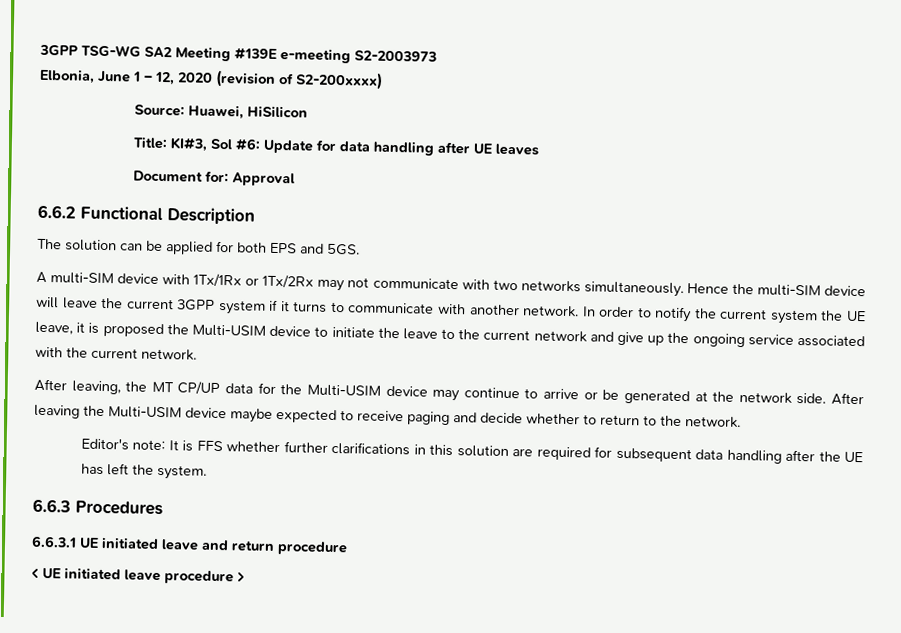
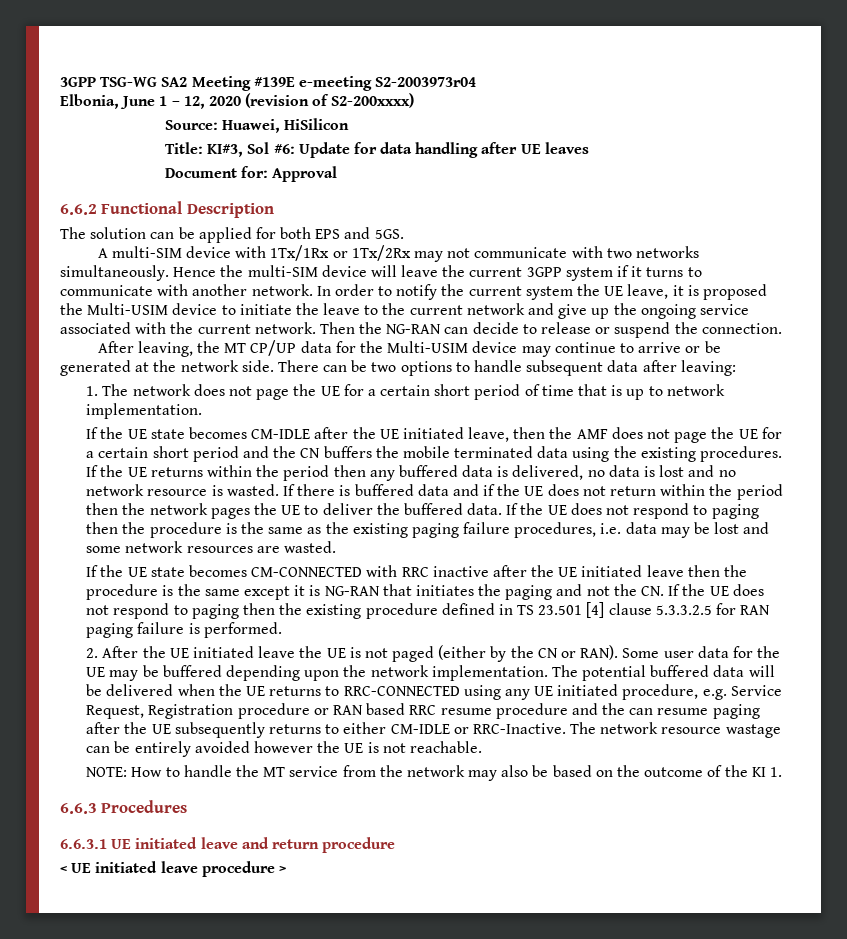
- 3GPP TSG-WG SA2 Meeting #139E e-meeting S2-2003973
+ 3GPP TSG-WG SA2 Meeting #139E e-meeting S2-2003973r04
+ Then the NG-RAN can decide to release or suspend the connection.
- After leaving the Multi-USIM device maybe expected to receive paging and decide whether to return to the network.
- Editor's note: It is FFS whether further clarifications in this solution are required for subsequent data handling after the UE has left the system.
+ There can be two options to handle subsequent data after leaving:
+ 1. The network does not page the UE for a certain short period of time that is up to network implementation.
+ If the UE state becomes CM-IDLE after the UE initiated leave, then the AMF does not page the UE for a certain short period and the CN buffers the mobile terminated data using the existing procedures. If the UE returns within the period then any buffered data is delivered, no data is lost and no network resource is wasted. If there is buffered data and if the UE does not return within the period then the network pages the UE to deliver the buffered data. If the UE does not respond to paging then the procedure is the same as the existing paging failure procedures, i.e. data may be lost and some network resources are wasted.
+ If the UE state becomes CM-CONNECTED with RRC inactive after the UE initiated leave then the procedure is the same except it is NG-RAN that initiates the paging and not the CN. If the UE does not respond to paging then the existing procedure defined in TS 23.501 [4] clause 5.3.3.2.5 for RAN paging failure is performed.
+ 2. After the UE initiated leave the UE is not paged (either by the CN or RAN). Some user data for the UE may be buffered depending upon the network implementation. The potential buffered data will be delivered when the UE returns to RRC-CONNECTED using any UE initiated procedure, e.g. Service Request, Registration procedure or RAN based RRC resume procedure and the can resume paging after the UE subsequently returns to either CM-IDLE or RRC-Inactive. The network resource wastage can be entirely avoided however the UE is not reachable.
+ NOTE: How to handle the MT service from the network may also be based on the outcome of the KI 1.

